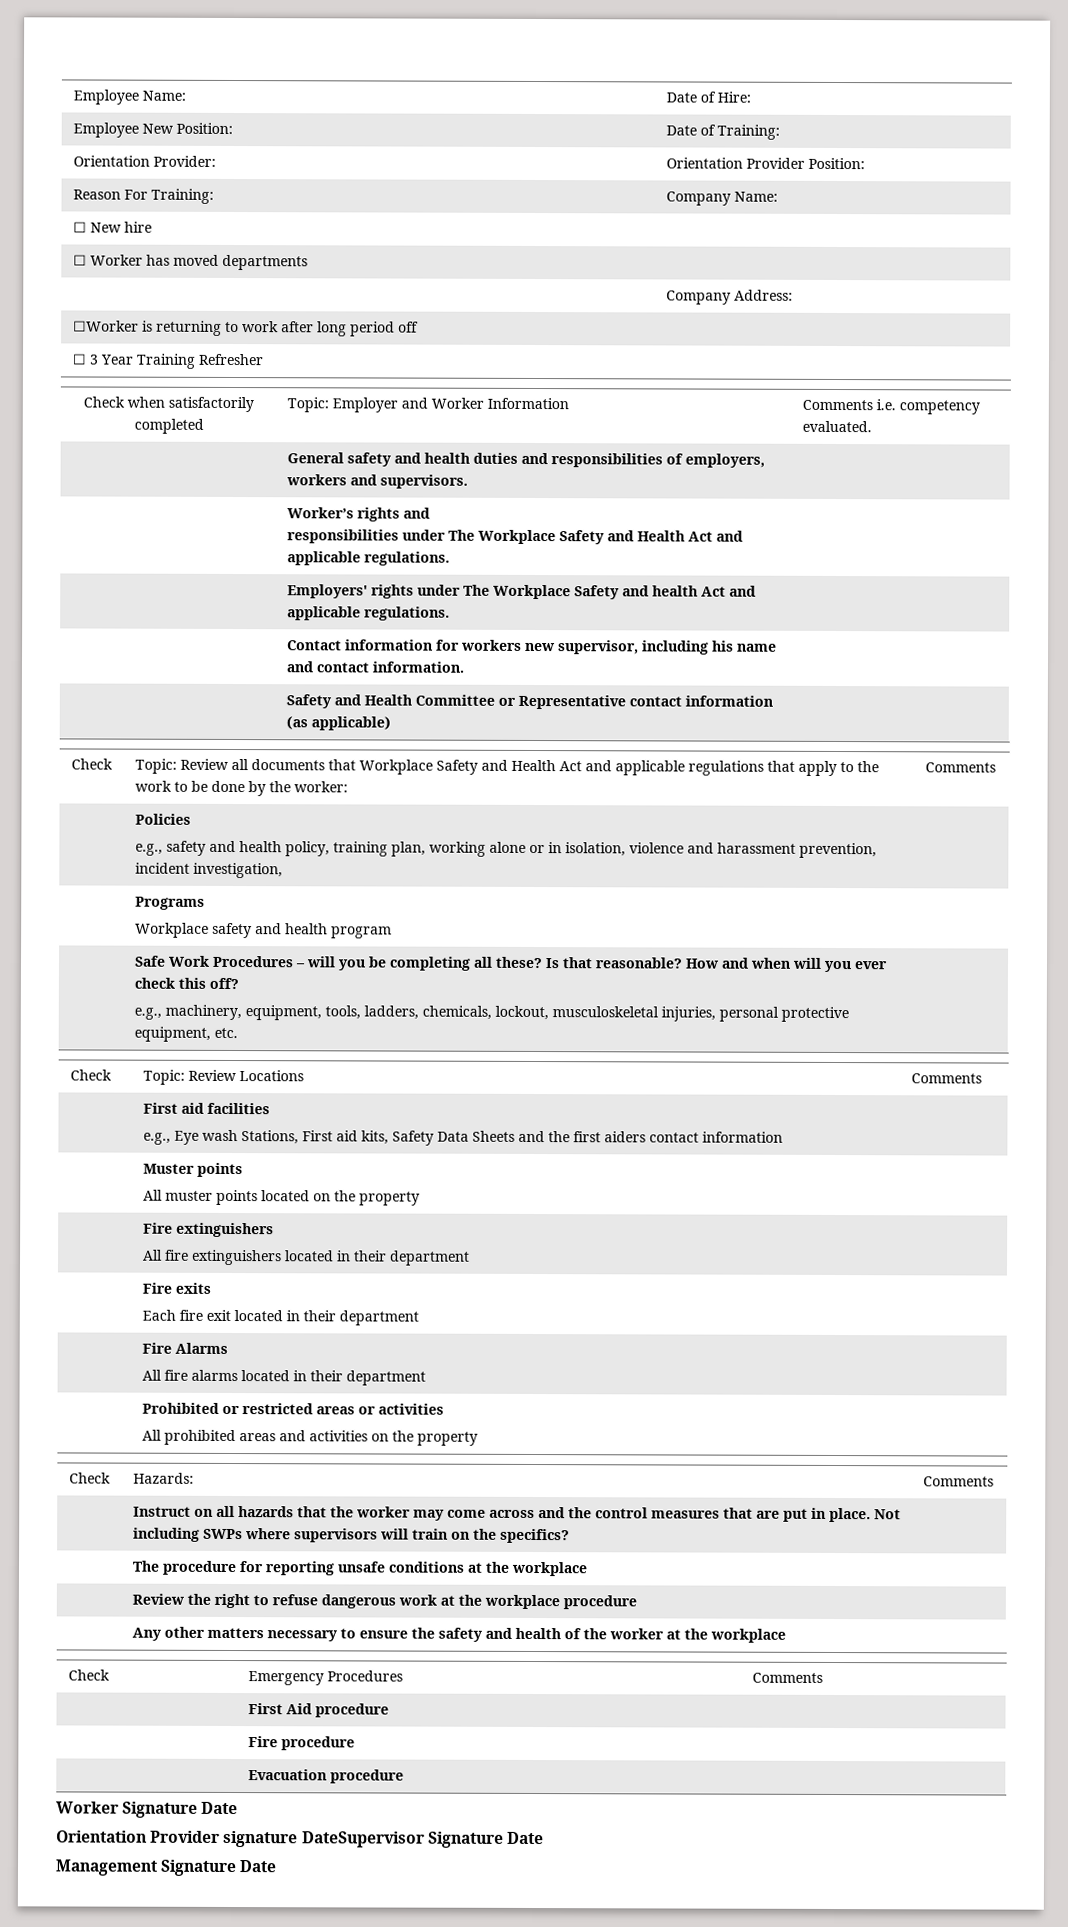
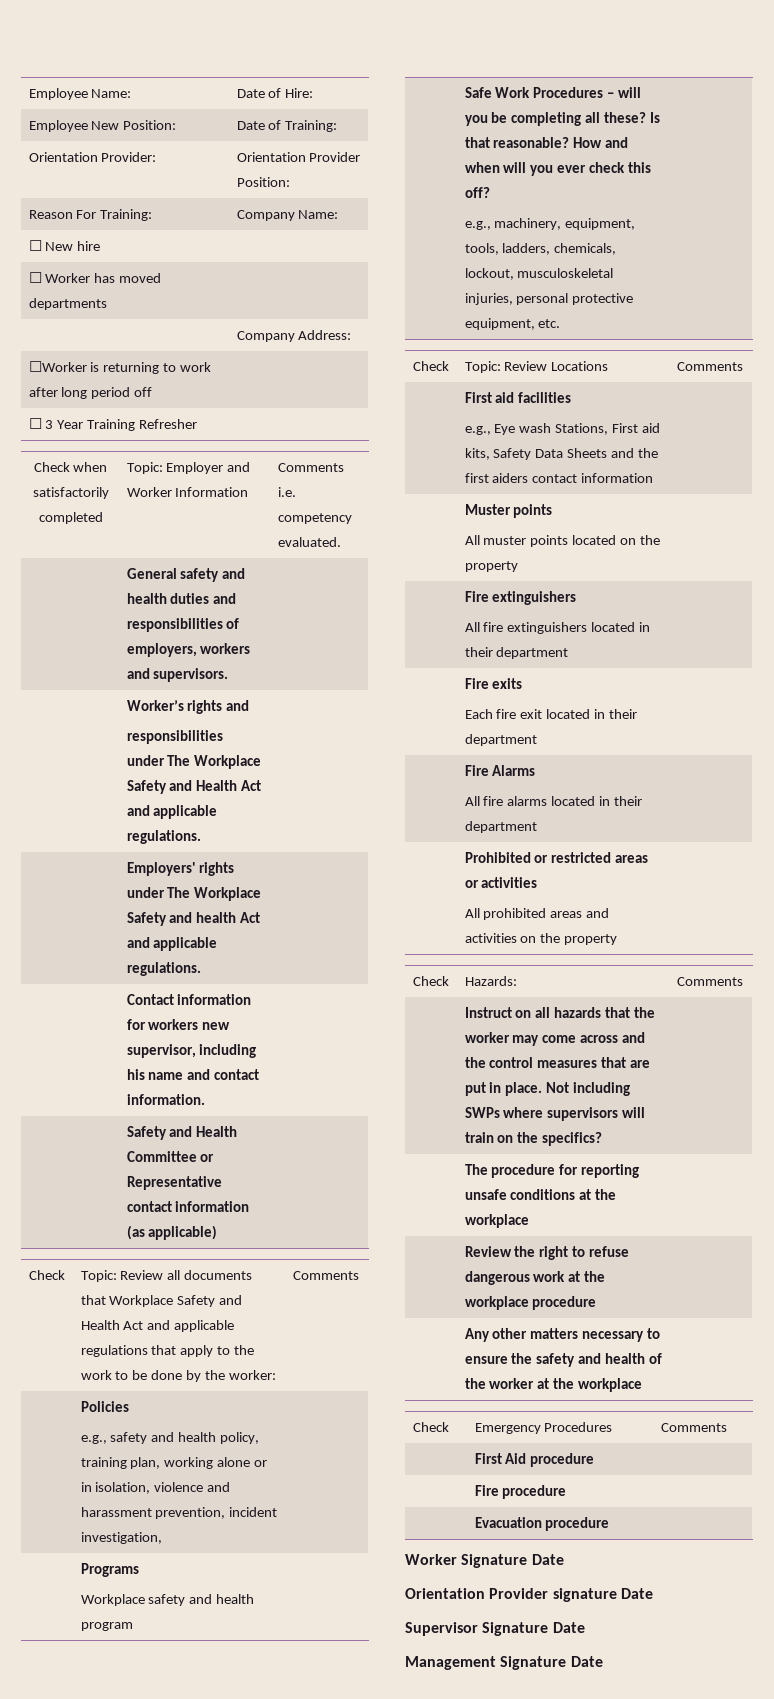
- Orientation Provider signature DateSupervisor Signature Date
+ Orientation Provider signature Date
+ Supervisor Signature Date

